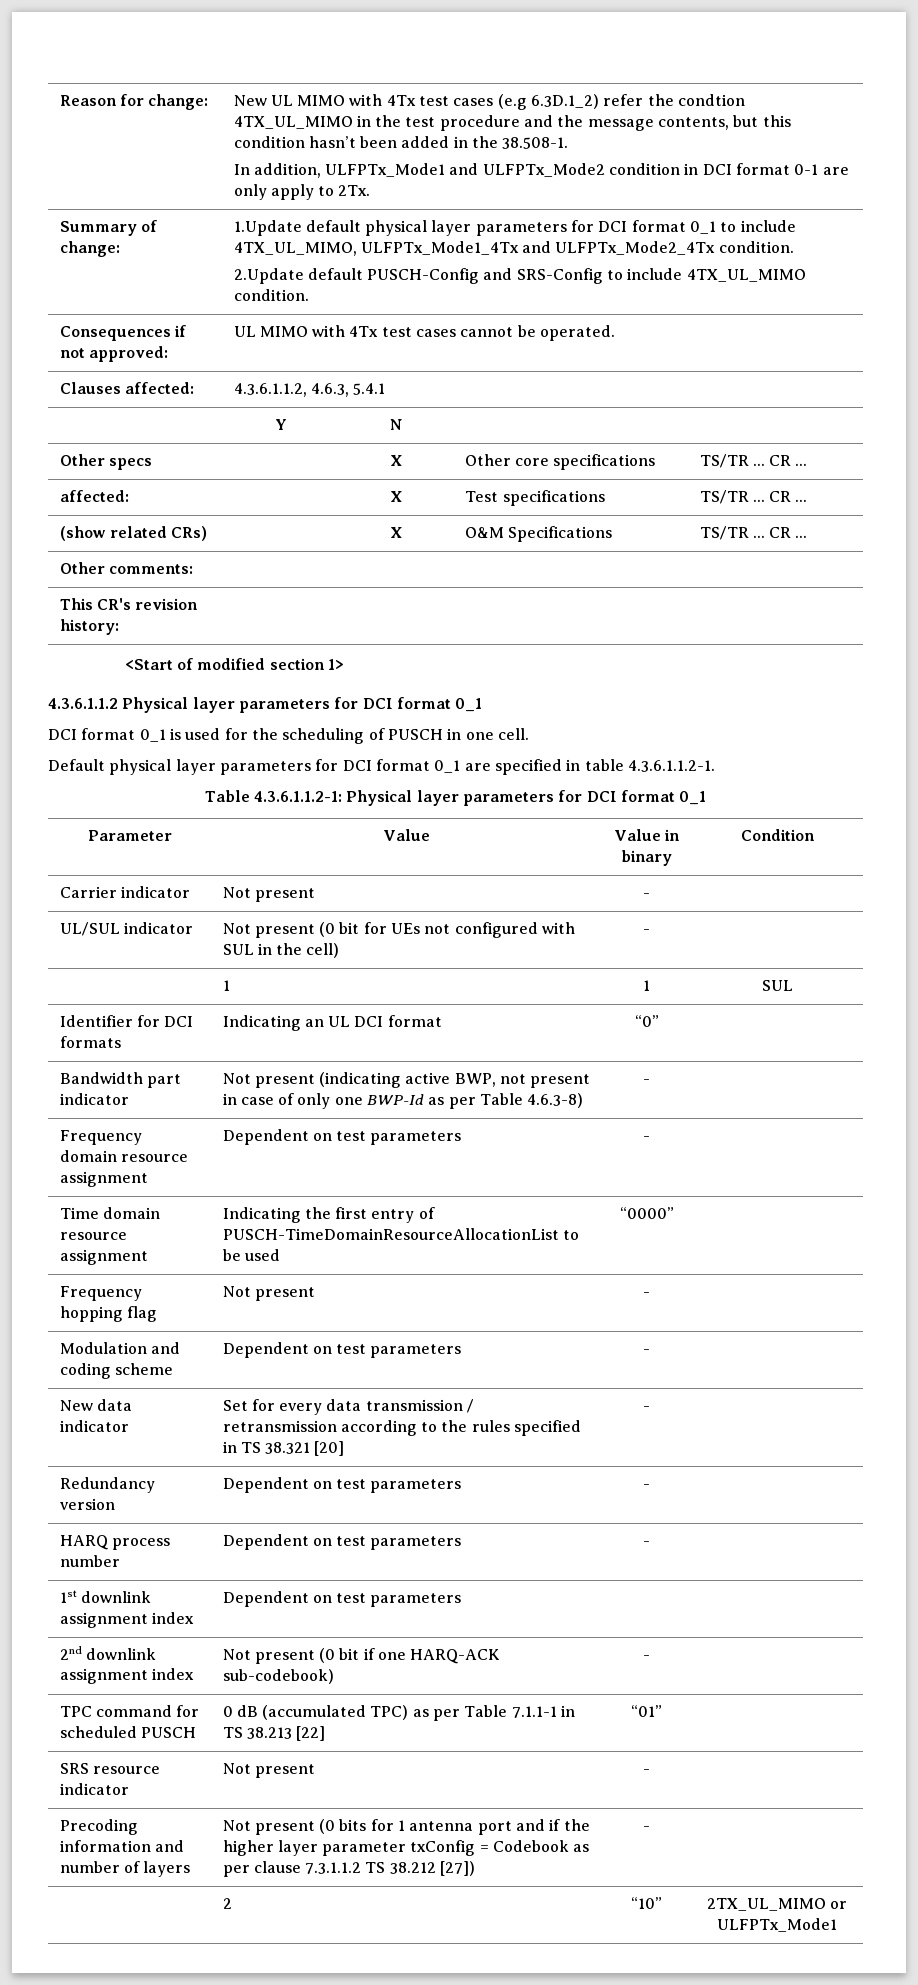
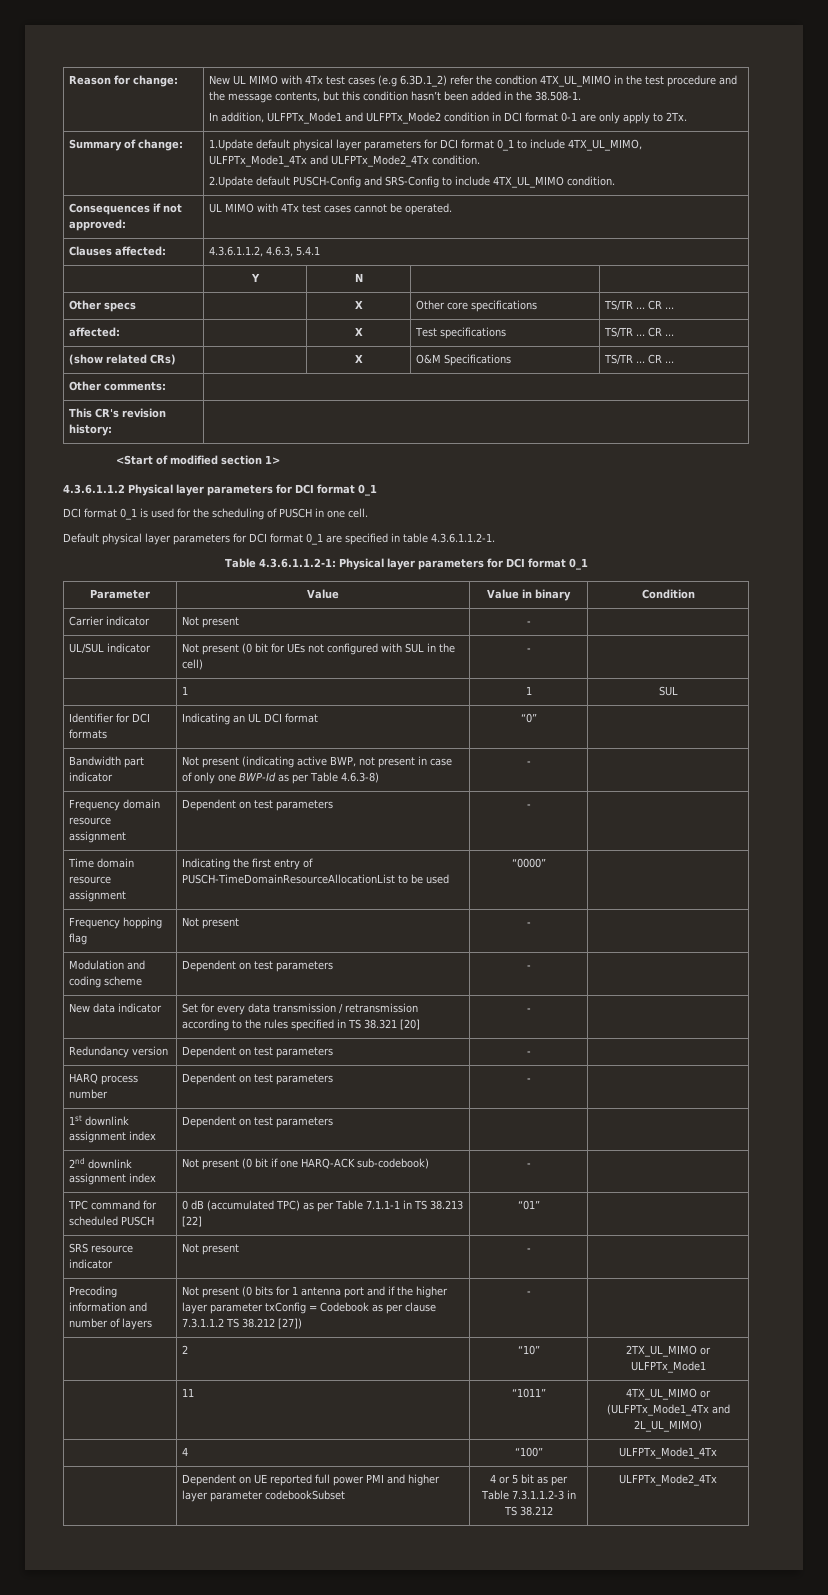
+ | 11 | “1011” | 4TX_UL_MIMO or (ULFPTx_Mode1_4Tx and 2L_UL_MIMO)
+ | 4 | “100” | ULFPTx_Mode1_4Tx
+ | Dependent on UE reported full power PMI and higher layer parameter codebookSubset | 4 or 5 bit as per Table 7.3.1.1.2-3 in TS 38.212 | ULFPTx_Mode2_4Tx

